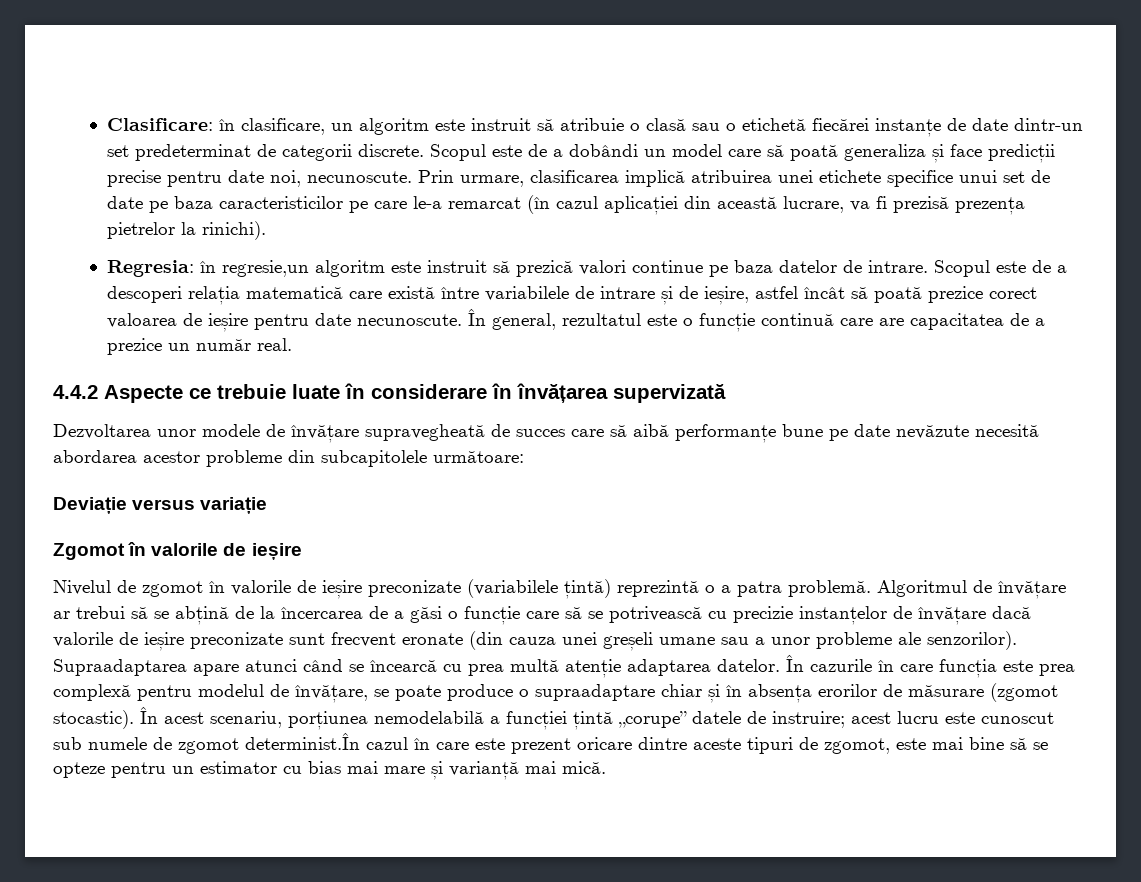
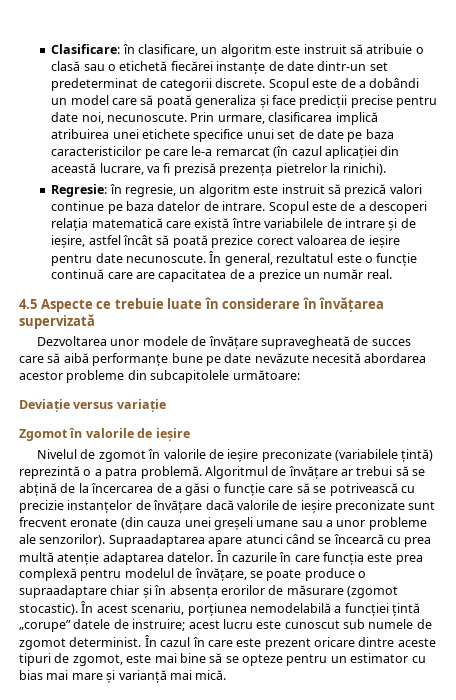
- Regresia: în regresie,un algoritm este instruit să prezică valori continue pe baza datelor de intrare.
+ Regresie: în regresie, un algoritm este instruit să prezică valori continue pe baza datelor de intrare.
- 4.4.2 Aspecte ce trebuie luate în considerare în învățarea supervizată
+ 4.5 Aspecte ce trebuie luate în considerare în învățarea supervizată
- În acest scenariu, porțiunea nemodelabilă a funcției țintă „corupe” datele de instruire; acest lucru este cunoscut sub numele de zgomot determinist.În cazul în care este prezent oricare dintre aceste tipuri de zgomot, este mai bine să se opteze pentru un estimator cu bias mai mare și varianță mai mică.
+ În acest scenariu, porțiunea nemodelabilă a funcției țintă „corupe” datele de instruire; acest lucru este cunoscut sub numele de zgomot determinist. În cazul în care este prezent oricare dintre aceste tipuri de zgomot, este mai bine să se opteze pentru un estimator cu bias mai mare și varianță mai mică.

